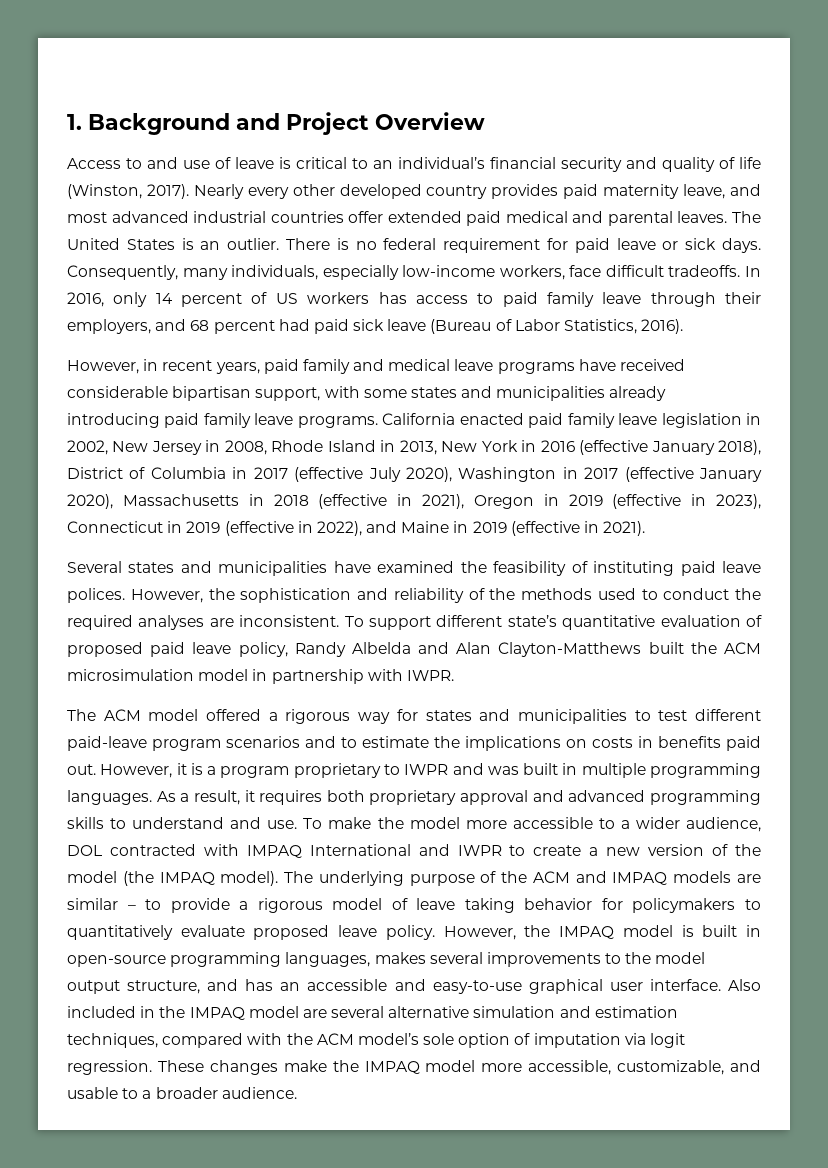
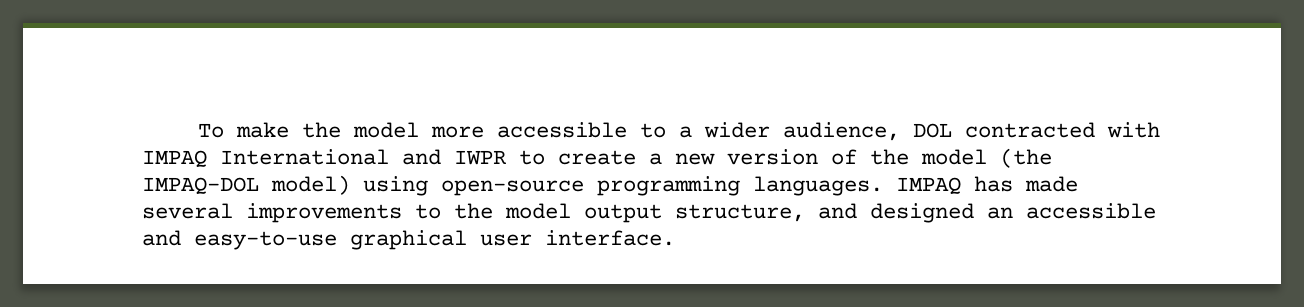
- 1. Background and Project Overview
- Access to and use of leave is critical to an individual’s financial security and quality of life (Winston, 2017). Nearly every other developed country provides paid maternity leave, and most advanced industrial countries offer extended paid medical and parental leaves. The United States is an outlier. There is no federal requirement for paid leave or sick days. Consequently, many individuals, especially low-income workers, face difficult tradeoffs. In 2016, only 14 percent of US workers has access to paid family leave through their employers, and 68 percent had paid sick leave (Bureau of Labor Statistics, 2016).
- However, in recent years, paid family and medical leave programs have received considerable bipartisan support, with some states and municipalities already introducing paid family leave programs. California enacted paid family leave legislation in 2002, New Jersey in 2008, Rhode Island in 2013, New York in 2016 (effective January 2018), District of Columbia in 2017 (effective July 2020), Washington in 2017 (effective January 2020), Massachusetts in 2018 (effective in 2021), Oregon in 2019 (effective in 2023), Connecticut in 2019 (effective in 2022), and Maine in 2019 (effective in 2021).
- Several states and municipalities have examined the feasibility of instituting paid leave polices. However, the sophistication and reliability of the methods used to conduct the required analyses are inconsistent. To support different state’s quantitative evaluation of proposed paid leave policy, Randy Albelda and Alan Clayton-Matthews built the ACM microsimulation model in partnership with IWPR.
- The ACM model offered a rigorous way for states and municipalities to test different paid-leave program scenarios and to estimate the implications on costs in benefits paid out. However, it is a program proprietary to IWPR and was built in multiple programming languages. As a result, it requires both proprietary approval and advanced programming skills to understand and use. To make the model more accessible to a wider audience, DOL contracted with IMPAQ International and IWPR to create a new version of the model (the IMPAQ model). The underlying purpose of the ACM and IMPAQ models are similar – to provide a rigorous model of leave taking behavior for policymakers to quantitatively evaluate proposed leave policy. However, the IMPAQ model is built in open-source programming languages, makes several improvements to the model output structure, and has an accessible and easy-to-use graphical user interface. Also included in the IMPAQ model are several alternative simulation and estimation techniques, compared with the ACM model’s sole option of imputation via logit regression. These changes make the IMPAQ model more accessible, customizable, and usable to a broader audience.
+ To make the model more accessible to a wider audience, DOL contracted with IMPAQ International and IWPR to create a new version of the model (the IMPAQ-DOL model) using open-source programming languages. IMPAQ has made several improvements to the model output structure, and designed an accessible and easy-to-use graphical user interface.

